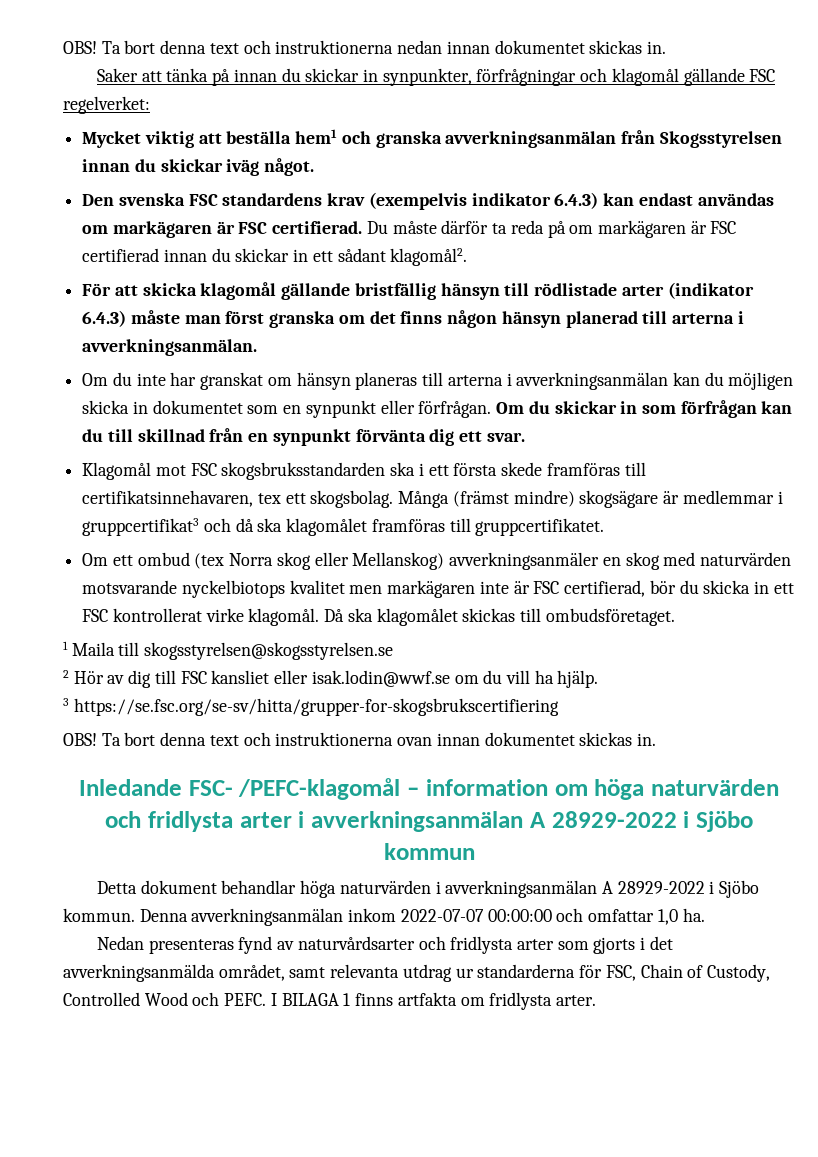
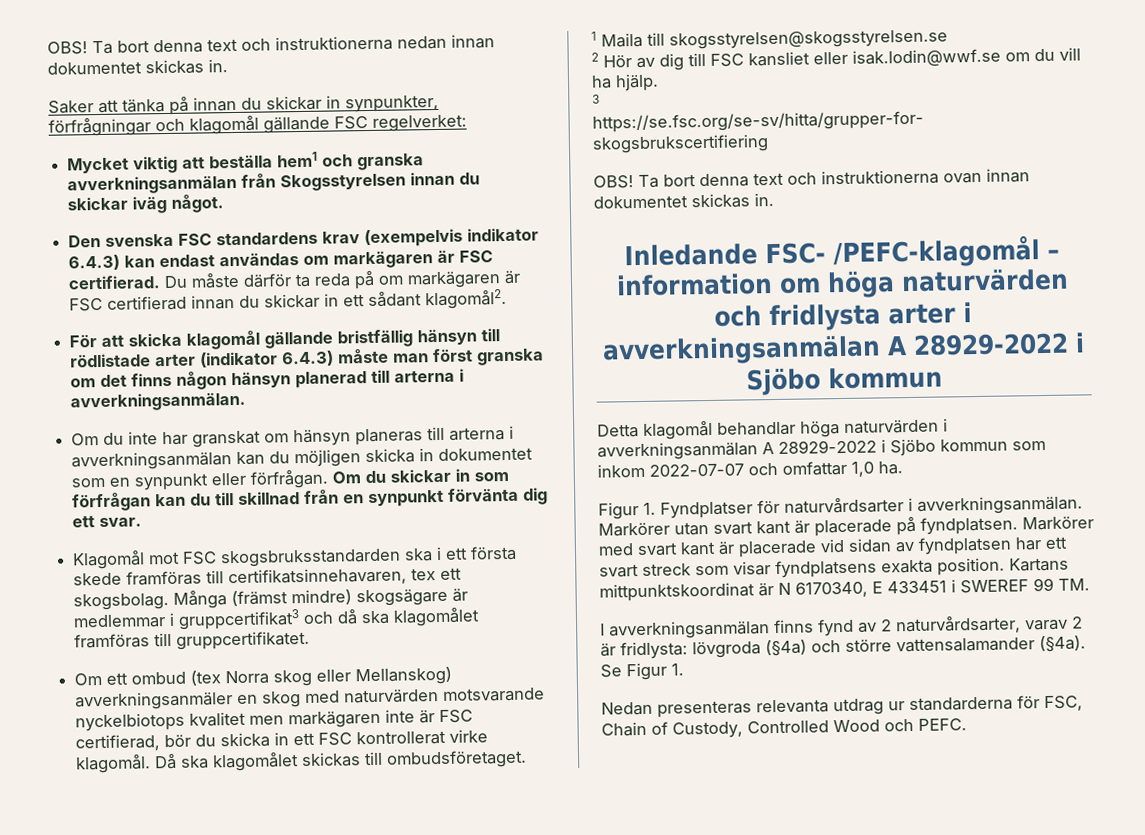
- Detta dokument behandlar höga naturvärden i avverkningsanmälan A 28929-2022 i Sjöbo kommun. Denna avverkningsanmälan inkom 2022-07-07 00:00:00 och omfattar 1,0 ha.
+ Detta klagomål behandlar höga naturvärden i avverkningsanmälan A 28929-2022 i Sjöbo kommun som inkom 2022-07-07 och omfattar 1,0 ha.
- Nedan presenteras fynd av naturvårdsarter och fridlysta arter som gjorts i det avverkningsanmälda området, samt relevanta utdrag ur standarderna för FSC, Chain of Custody, Controlled Wood och PEFC. I BILAGA 1 finns artfakta om fridlysta arter.
+ Figur 1. Fyndplatser för naturvårdsarter i avverkningsanmälan. Markörer utan svart kant är placerade på fyndplatsen. Markörer med svart kant är placerade vid sidan av fyndplatsen har ett svart streck som visar fyndplatsens exakta position. Kartans mittpunktskoordinat är N 6170340, E 433451 i SWEREF 99 TM.
+ I avverkningsanmälan finns fynd av 2 naturvårdsarter, varav 2 är fridlysta: lövgroda (§4a) och större vattensalamander (§4a). Se Figur 1.
+ Nedan presenteras relevanta utdrag ur standarderna för FSC, Chain of Custody, Controlled Wood och PEFC.

